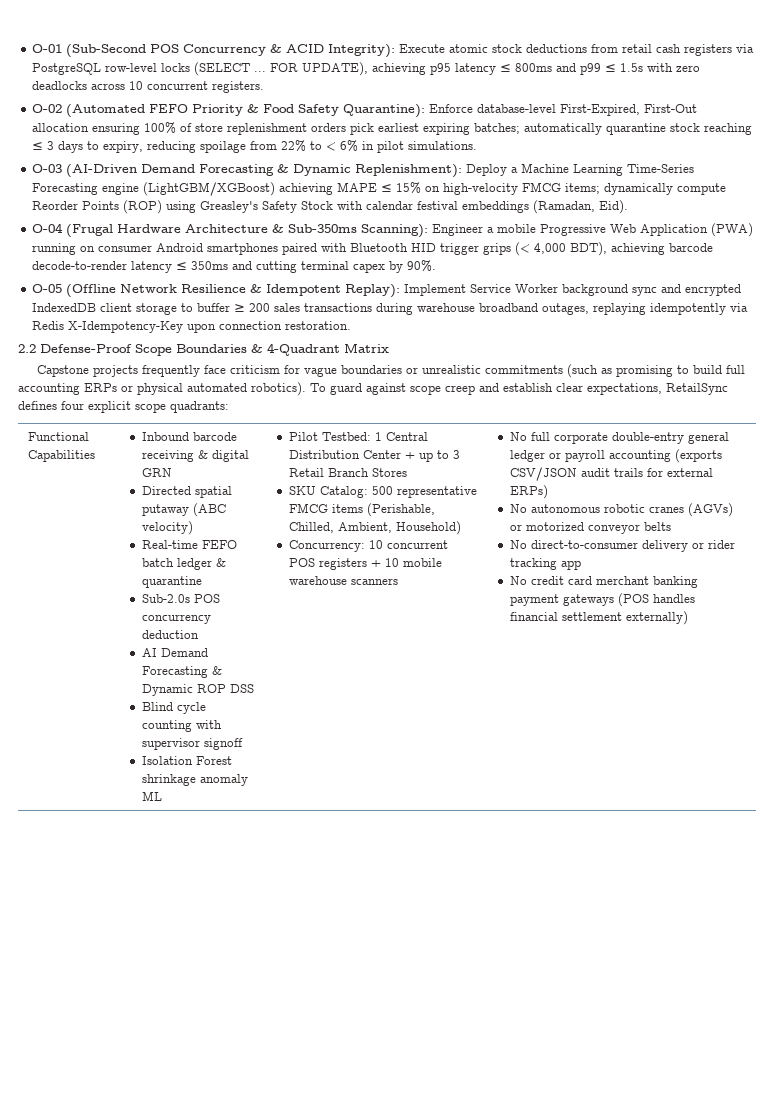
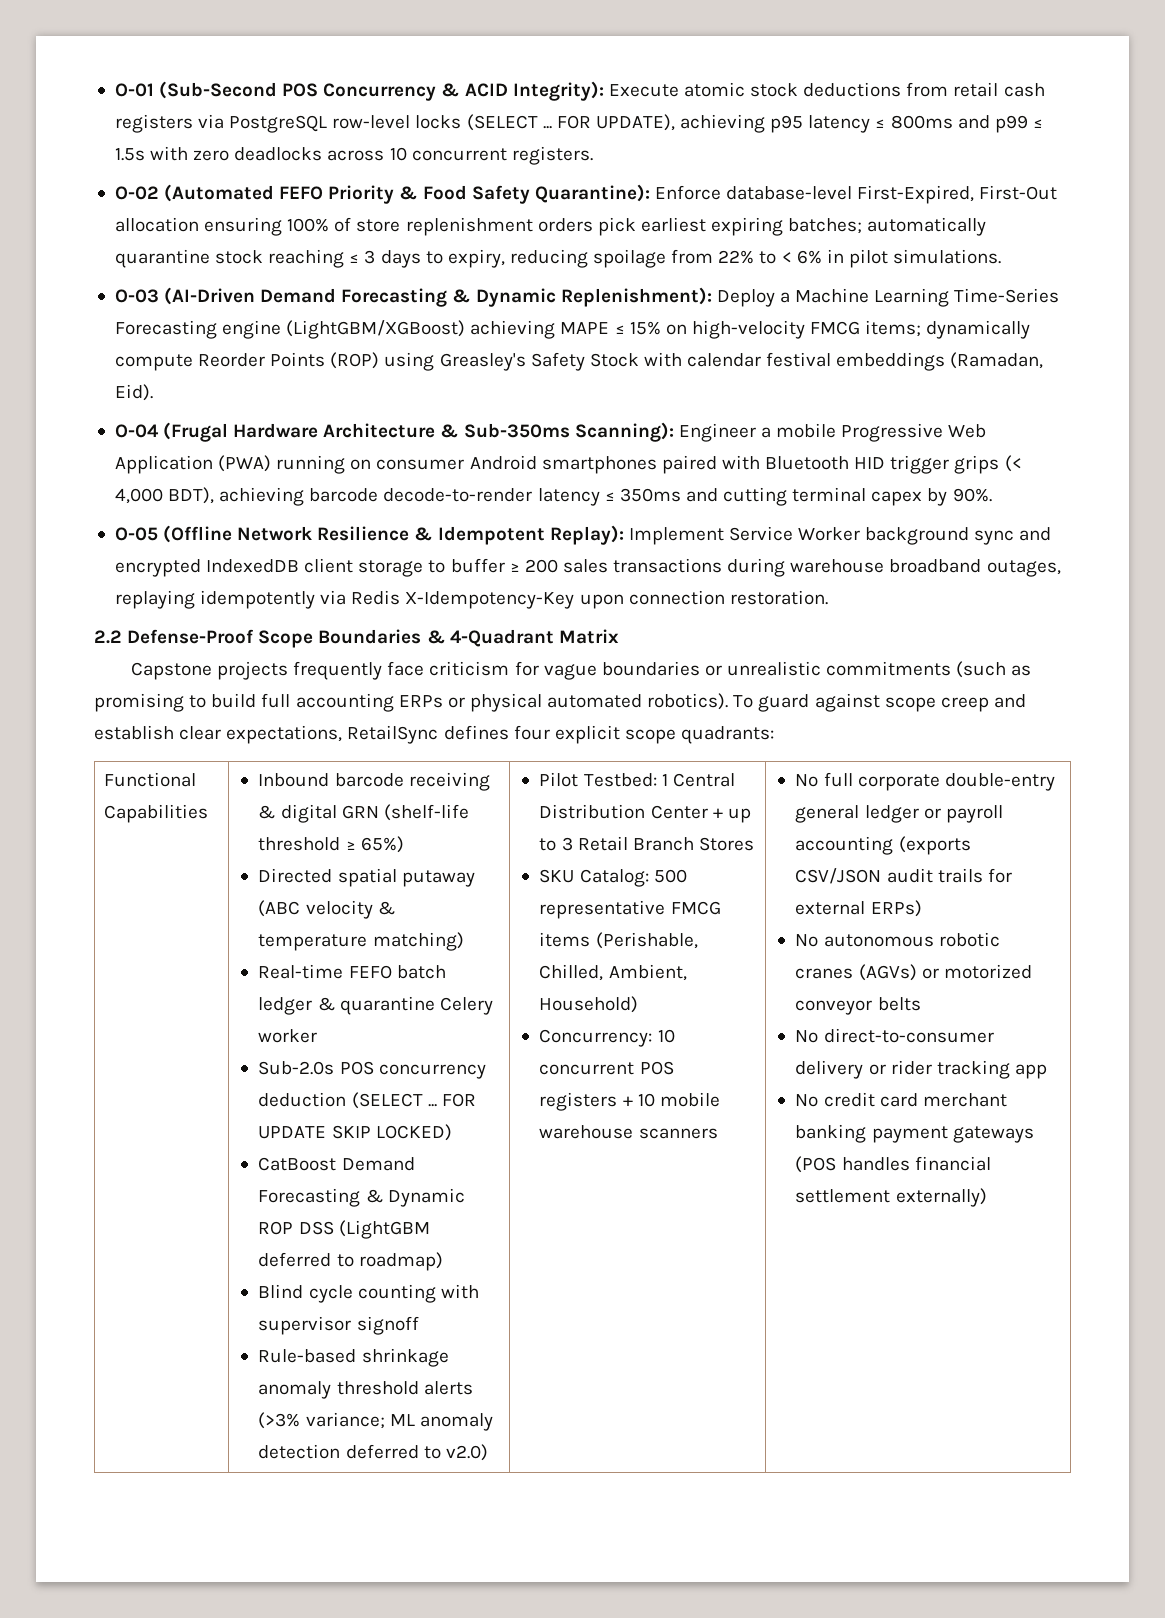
- Inbound barcode receiving & digital GRN
+ Inbound barcode receiving & digital GRN (shelf-life threshold ≥ 65%)
- Directed spatial putaway (ABC velocity)
+ Directed spatial putaway (ABC velocity & temperature matching)
- Real-time FEFO batch ledger & quarantine
+ Real-time FEFO batch ledger & quarantine Celery worker
- Sub-2.0s POS concurrency deduction
- AI Demand Forecasting & Dynamic ROP DSS
+ Sub-2.0s POS concurrency deduction (SELECT ... FOR UPDATE SKIP LOCKED)
+ CatBoost Demand Forecasting & Dynamic ROP DSS (LightGBM deferred to roadmap)
- Isolation Forest shrinkage anomaly ML
+ Rule-based shrinkage anomaly threshold alerts (>3% variance; ML anomaly detection deferred to v2.0)

